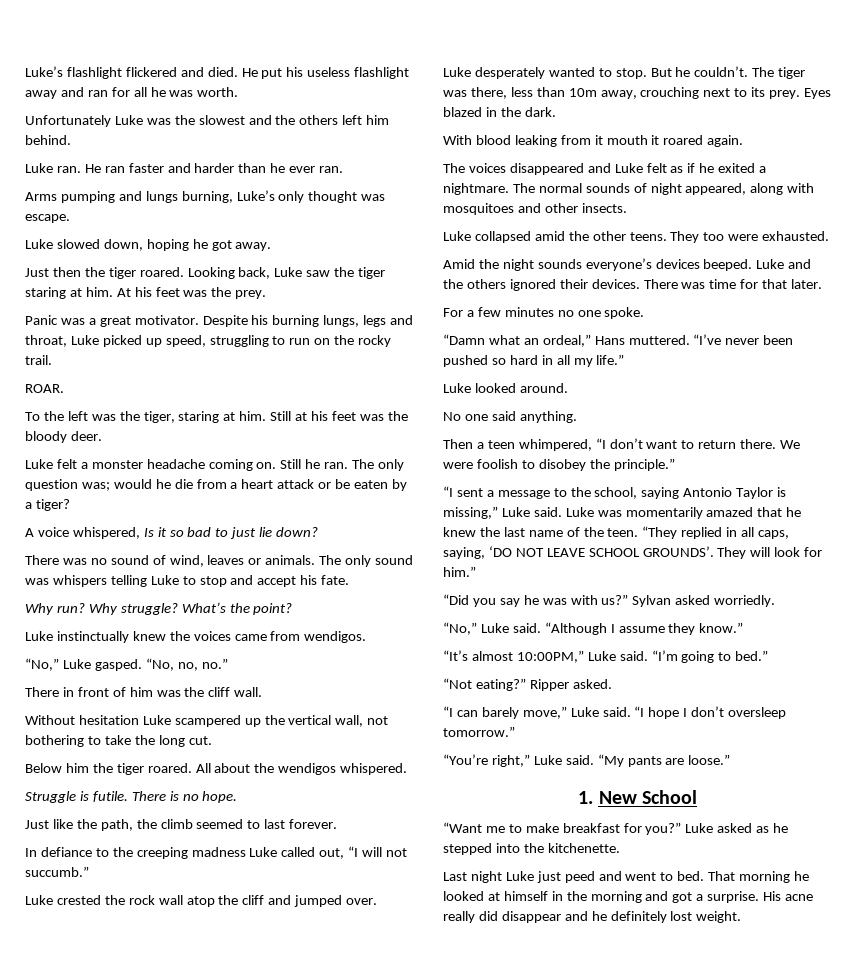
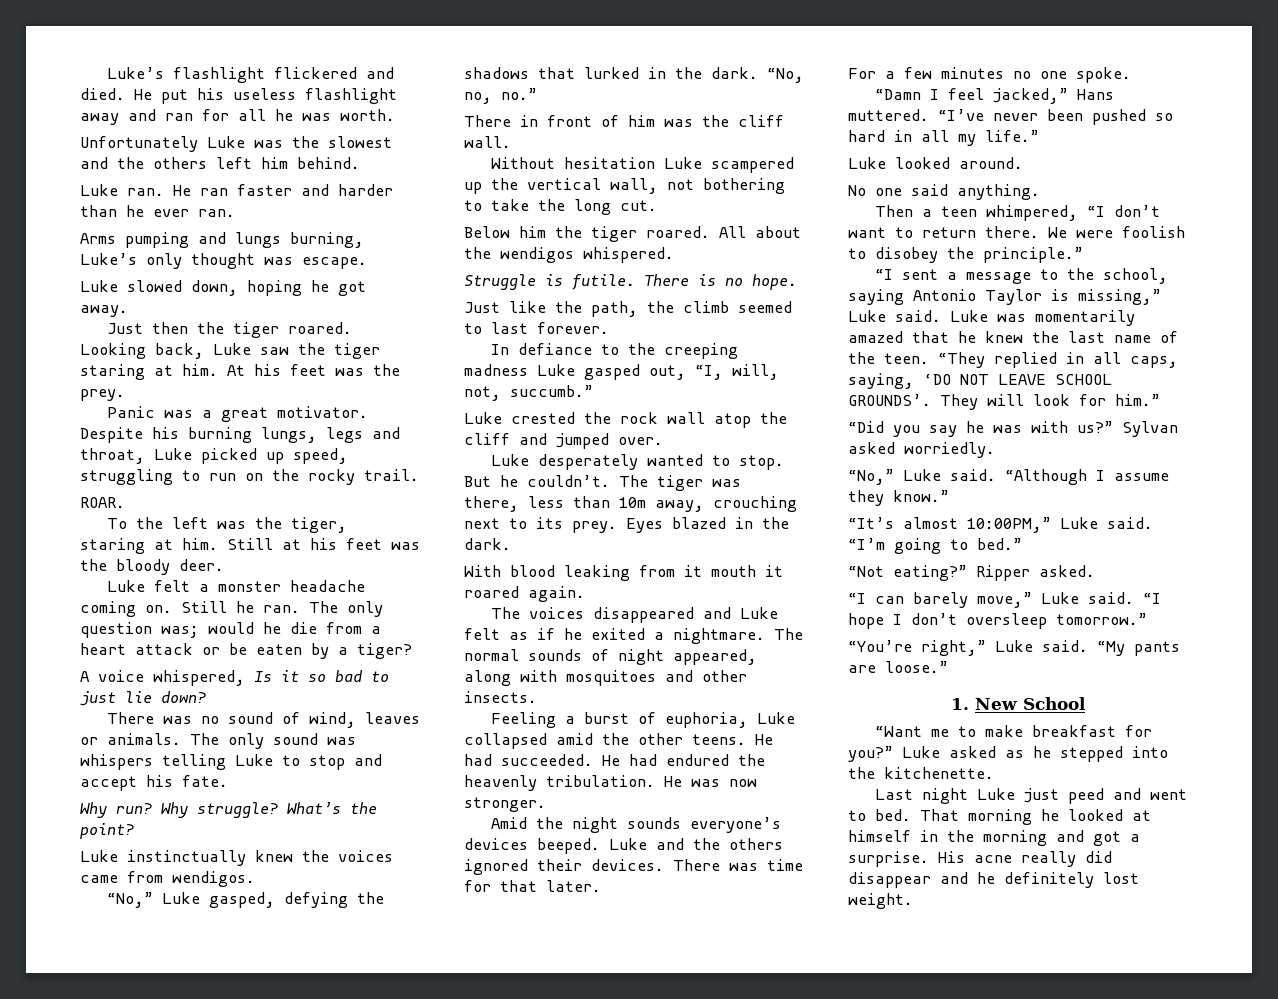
- “No,” Luke gasped.
+ “No,” Luke gasped, defying the shadows that lurked in the dark.
- In defiance to the creeping madness Luke called out, “I will not succumb.”
+ In defiance to the creeping madness Luke gasped out, “I, will, not, succumb.”
- Luke collapsed amid the other teens.
+ Feeling a burst of euphoria, Luke collapsed amid the other teens.
- They too were exhausted.
+ He had succeeded. He had endured the heavenly tribulation. He was now stronger.
- “Damn what an ordeal,” Hans muttered.
+ “Damn I feel jacked,” Hans muttered.

